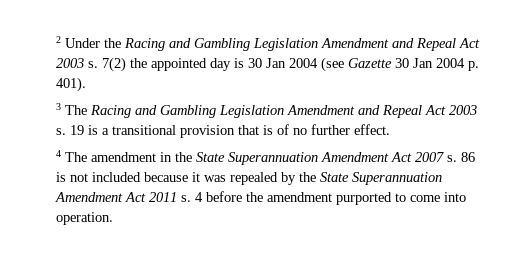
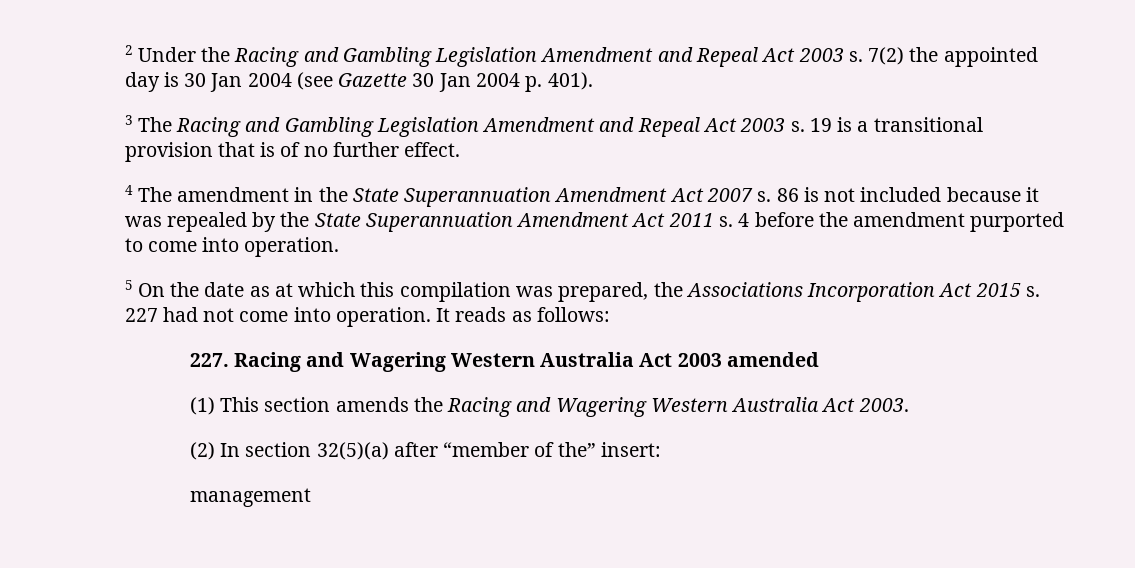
+ 5 On the date as at which this compilation was prepared, the Associations Incorporation Act 2015 s. 227 had not come into operation. It reads as follows:
+ 227. Racing and Wagering Western Australia Act 2003 amended
+ (1) This section amends the Racing and Wagering Western Australia Act 2003.
+ (2) In section 32(5)(a) after “member of the” insert:
+ management

